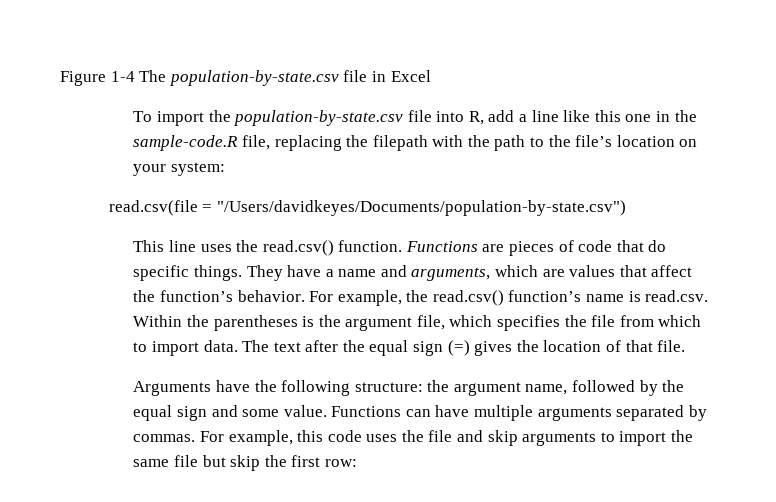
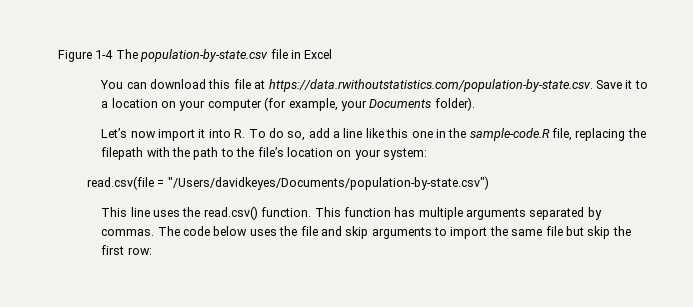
- To import the population-by-state.csv file into R, add a line like this one in the sample-code.R file, replacing the filepath with the path to the file’s location on your system:
+ You can download this file at https://data.rwithoutstatistics.com/population-by-state.csv. Save it to a location on your computer (for example, your Documents folder).
+ Let’s now import it into R. To do so, add a line like this one in the sample-code.R file, replacing the filepath with the path to the file’s location on your system:
- Functions are pieces of code that do specific things. They have a name and arguments, which are values that affect the function’s behavior. For example, the read.csv() function’s name is read.csv. Within the parentheses is the argument file, which specifies the file from which to import data. The text after the equal sign (=) gives the location of that file.
- Arguments have the following structure: the argument name, followed by the equal sign and some value. Functions can have multiple arguments separated by commas.
+ This function has multiple arguments separated by commas.
- For example, this code uses the file and skip arguments to import the same file but skip the first row:
+ The code below uses the file and skip arguments to import the same file but skip the first row:

